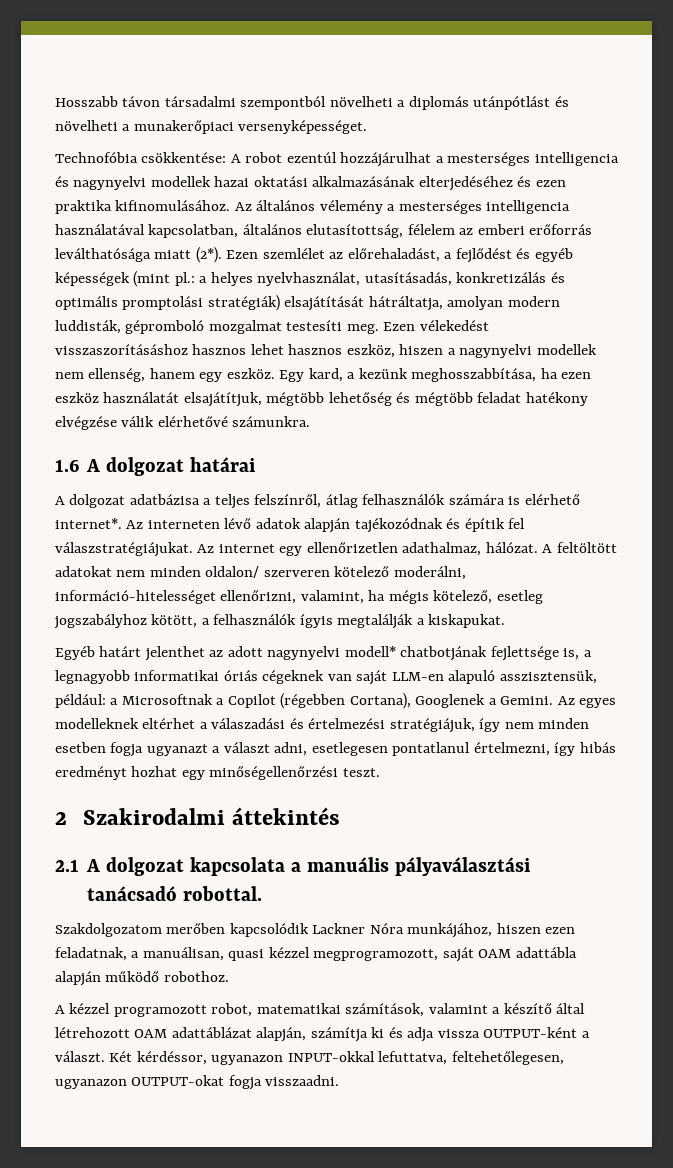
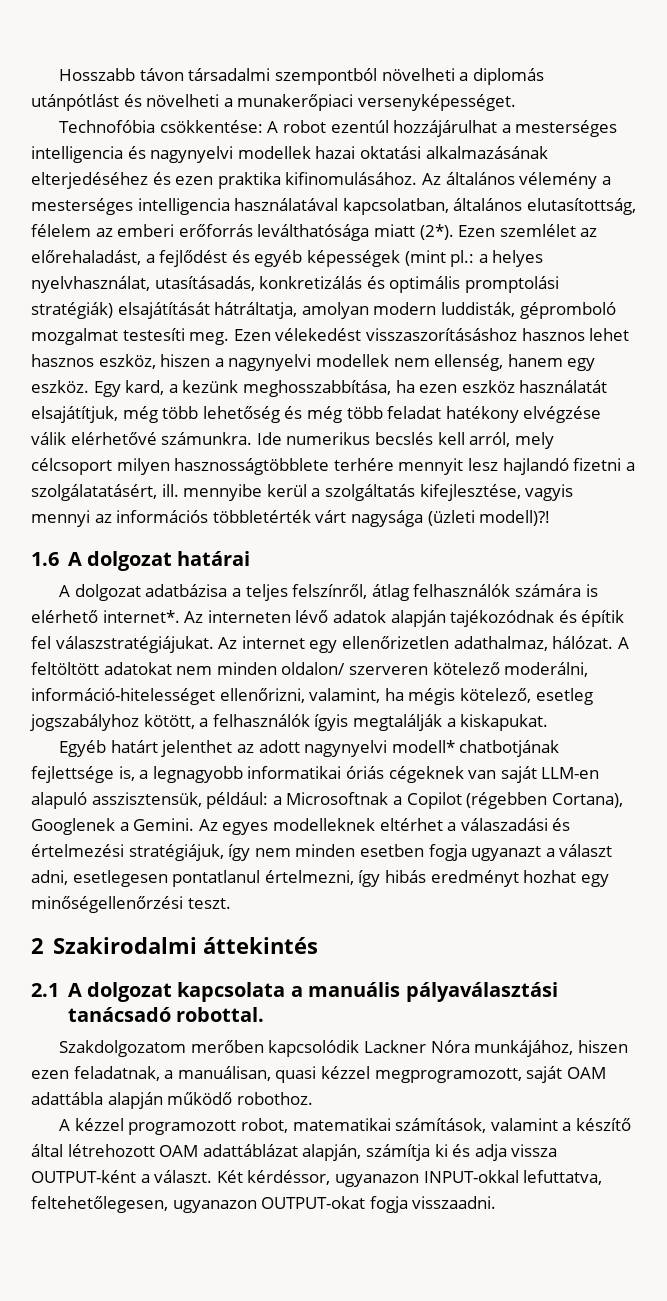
- Egy kard, a kezünk meghosszabbítása, ha ezen eszköz használatát elsajátítjuk, mégtöbb lehetőség és mégtöbb feladat hatékony elvégzése válik elérhetővé számunkra.
+ Egy kard, a kezünk meghosszabbítása, ha ezen eszköz használatát elsajátítjuk, még több lehetőség és még több feladat hatékony elvégzése válik elérhetővé számunkra. Ide numerikus becslés kell arról, mely célcsoport milyen hasznosságtöbblete terhére mennyit lesz hajlandó fizetni a szolgálatatásért, ill. mennyibe kerül a szolgáltatás kifejlesztése, vagyis mennyi az információs többletérték várt nagysága (üzleti modell)?!

